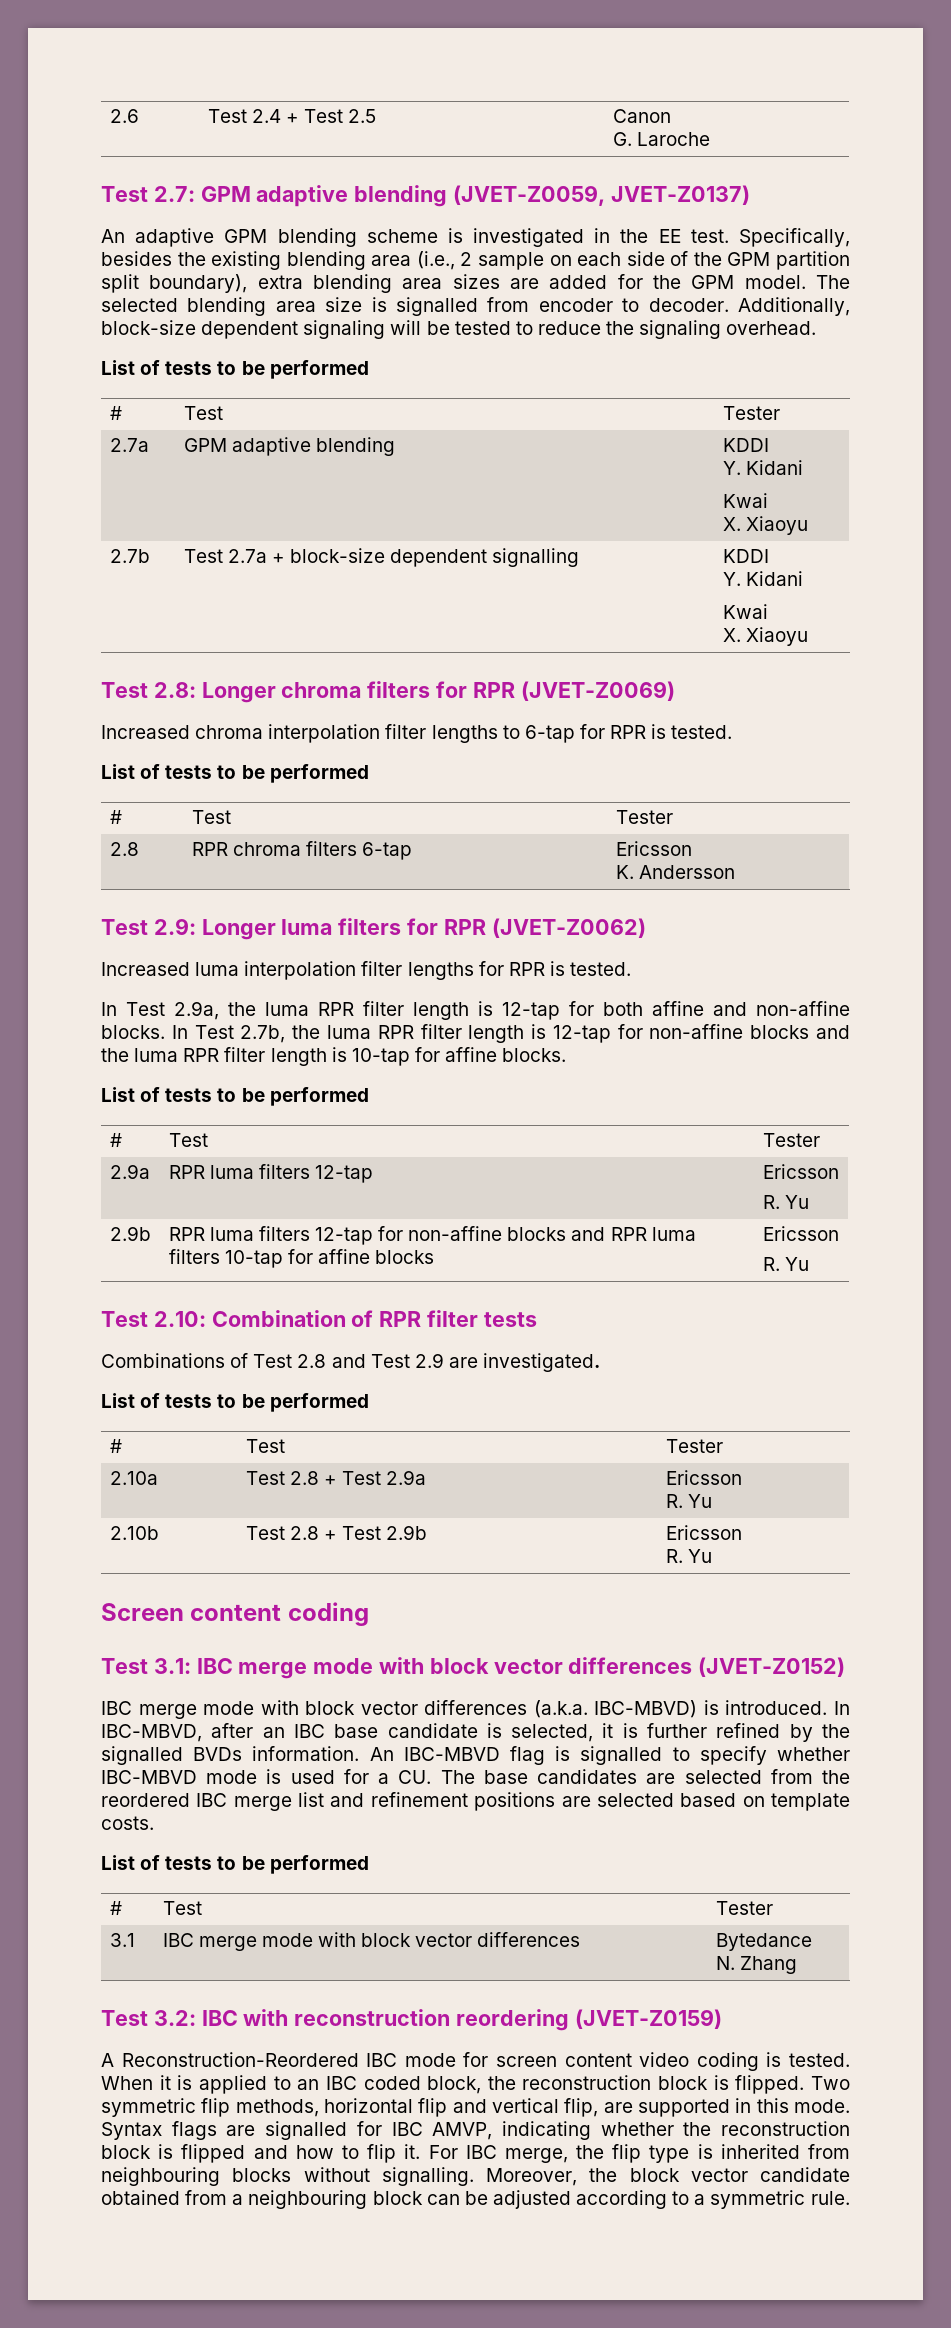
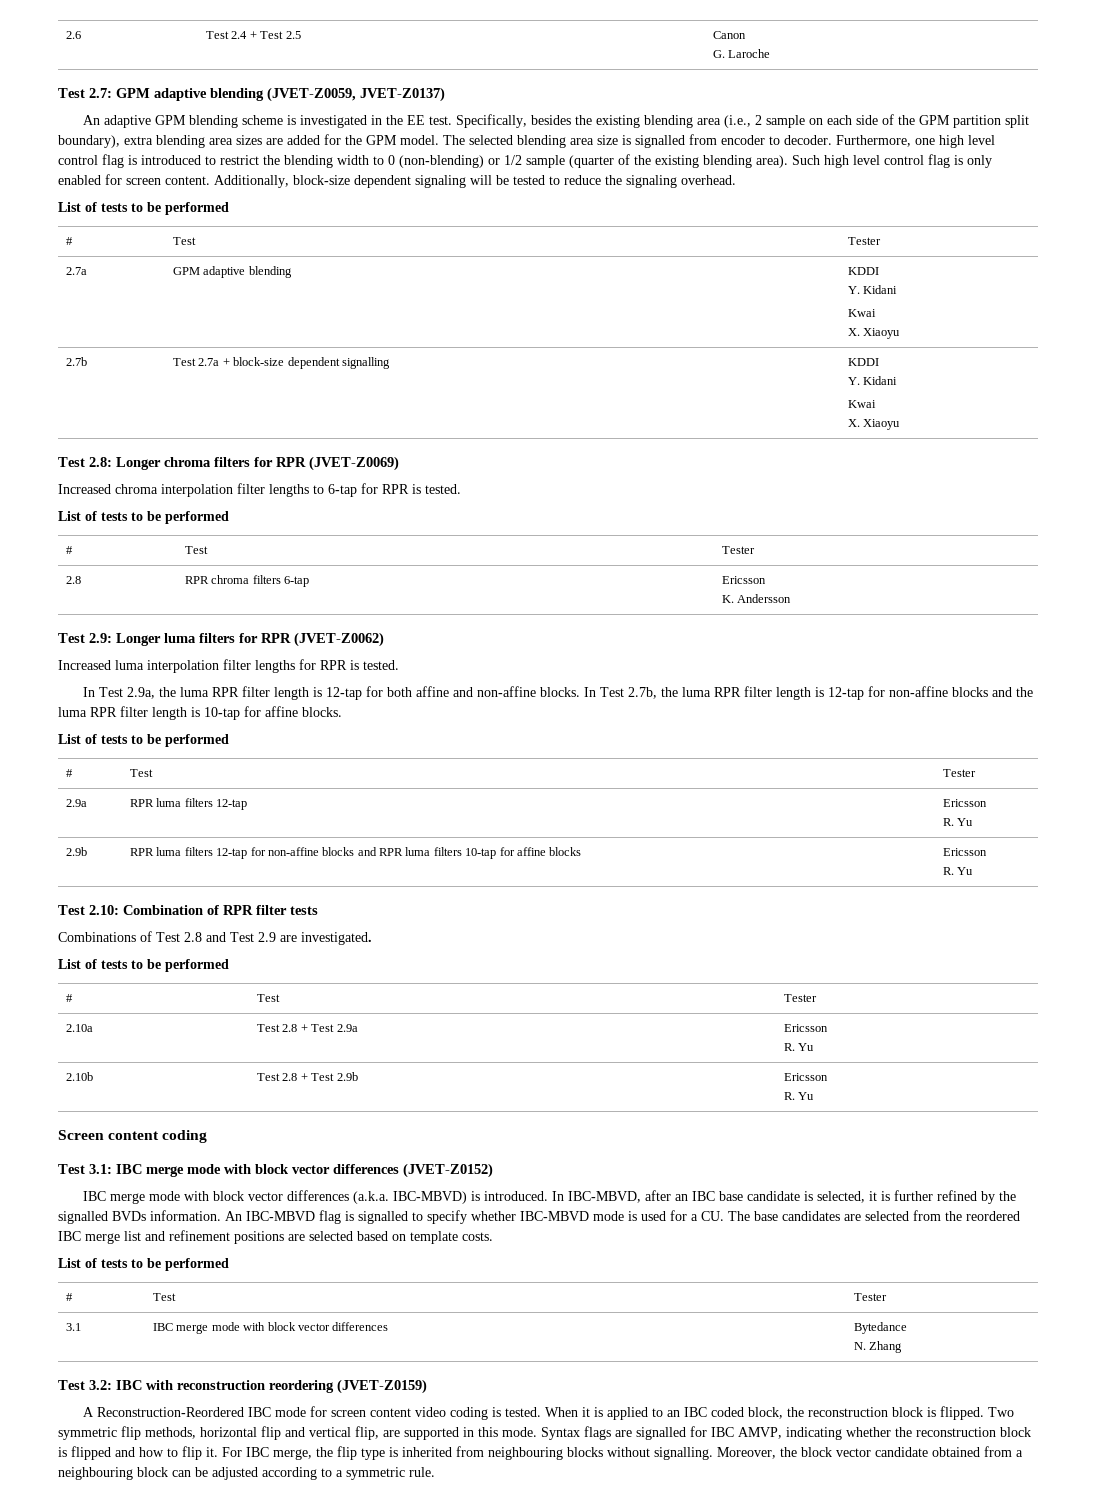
+ Furthermore, one high level control flag is introduced to restrict the blending width to 0 (non-blending) or 1/2 sample (quarter of the existing blending area). Such high level control flag is only enabled for screen content.

